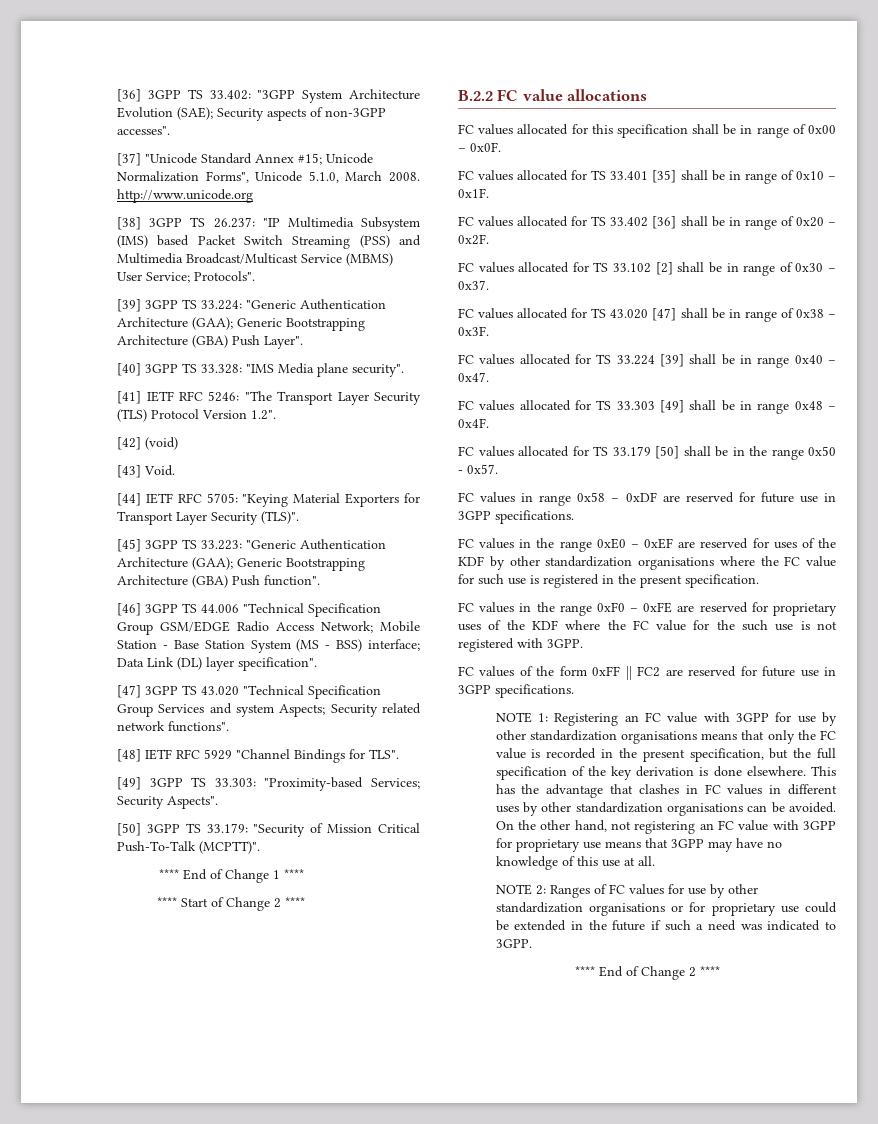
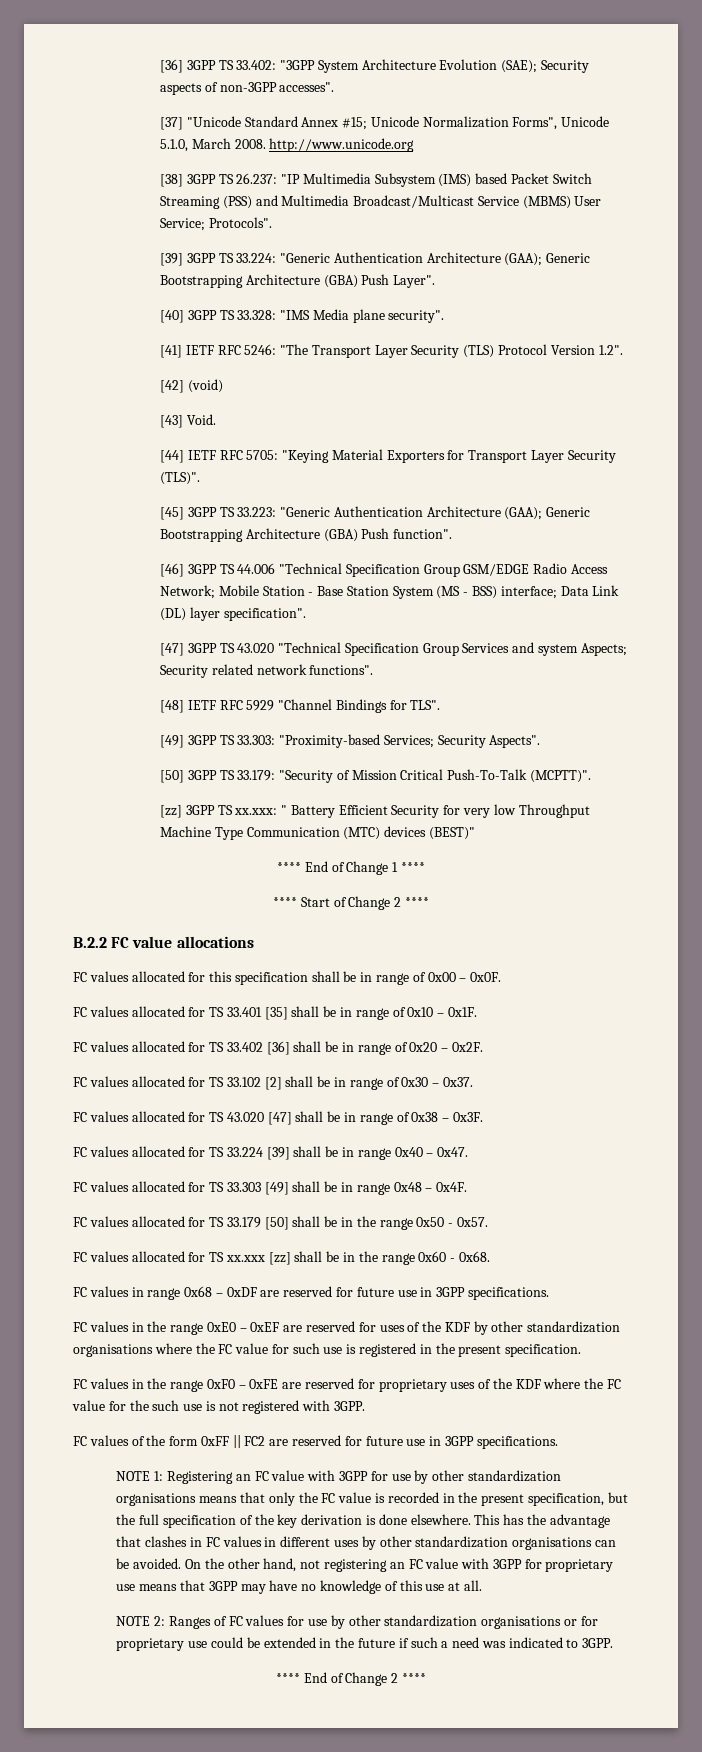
+ [zz] 3GPP TS xx.xxx: " Battery Efficient Security for very low Throughput Machine Type Communication (MTC) devices (BEST)"
+ FC values allocated for TS xx.xxx [zz] shall be in the range 0x60 - 0x68.
- FC values in range 0x58 – 0xDF are reserved for future use in 3GPP specifications.
+ FC values in range 0x68 – 0xDF are reserved for future use in 3GPP specifications.

